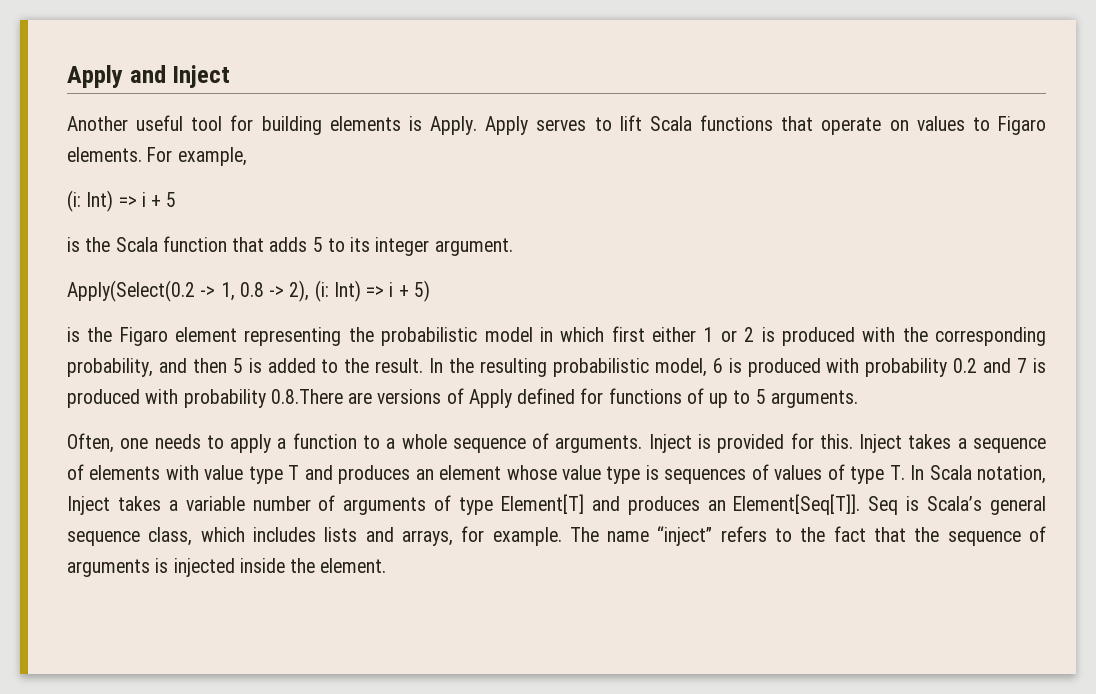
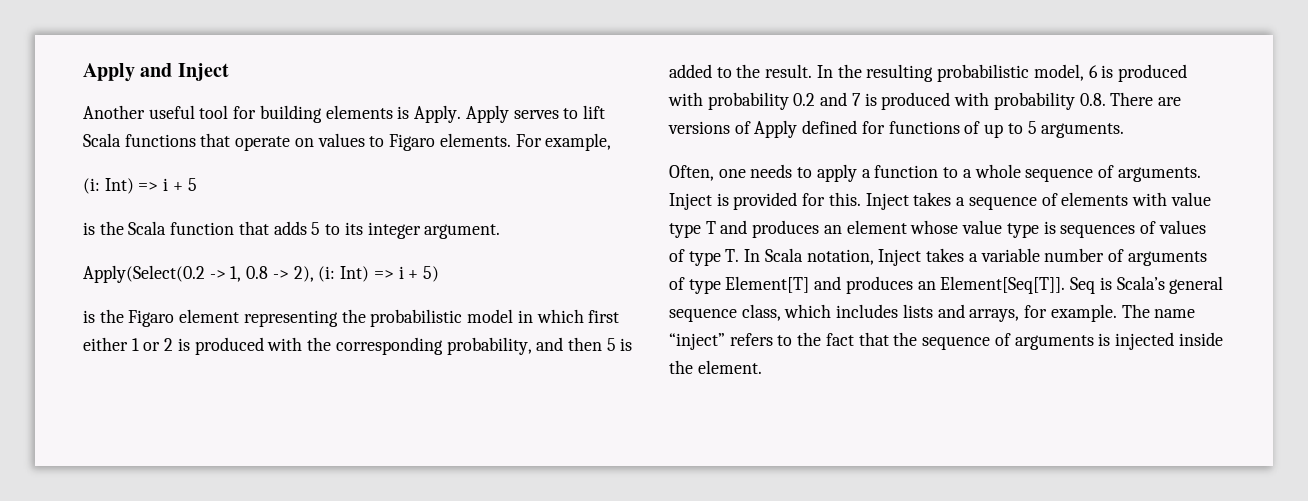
- In the resulting probabilistic model, 6 is produced with probability 0.2 and 7 is produced with probability 0.8.There are versions of Apply defined for functions of up to 5 arguments.
+ In the resulting probabilistic model, 6 is produced with probability 0.2 and 7 is produced with probability 0.8. There are versions of Apply defined for functions of up to 5 arguments.

